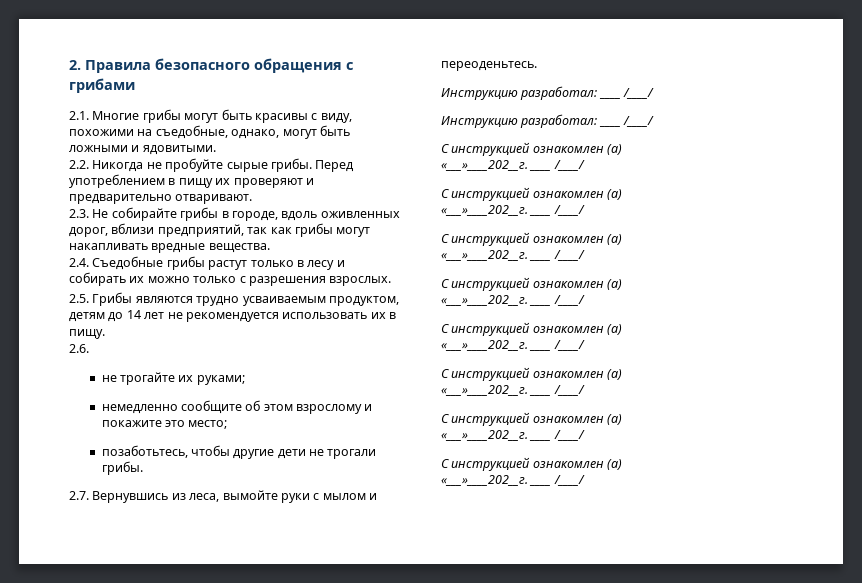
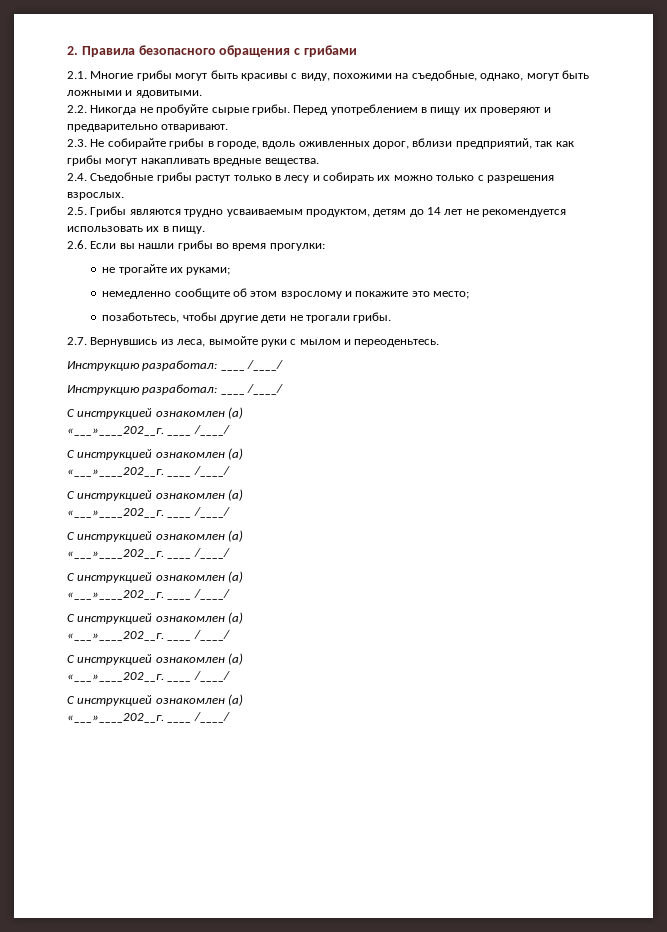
- 2.6.
+ 2.6. Если вы нашли грибы во время прогулки:

